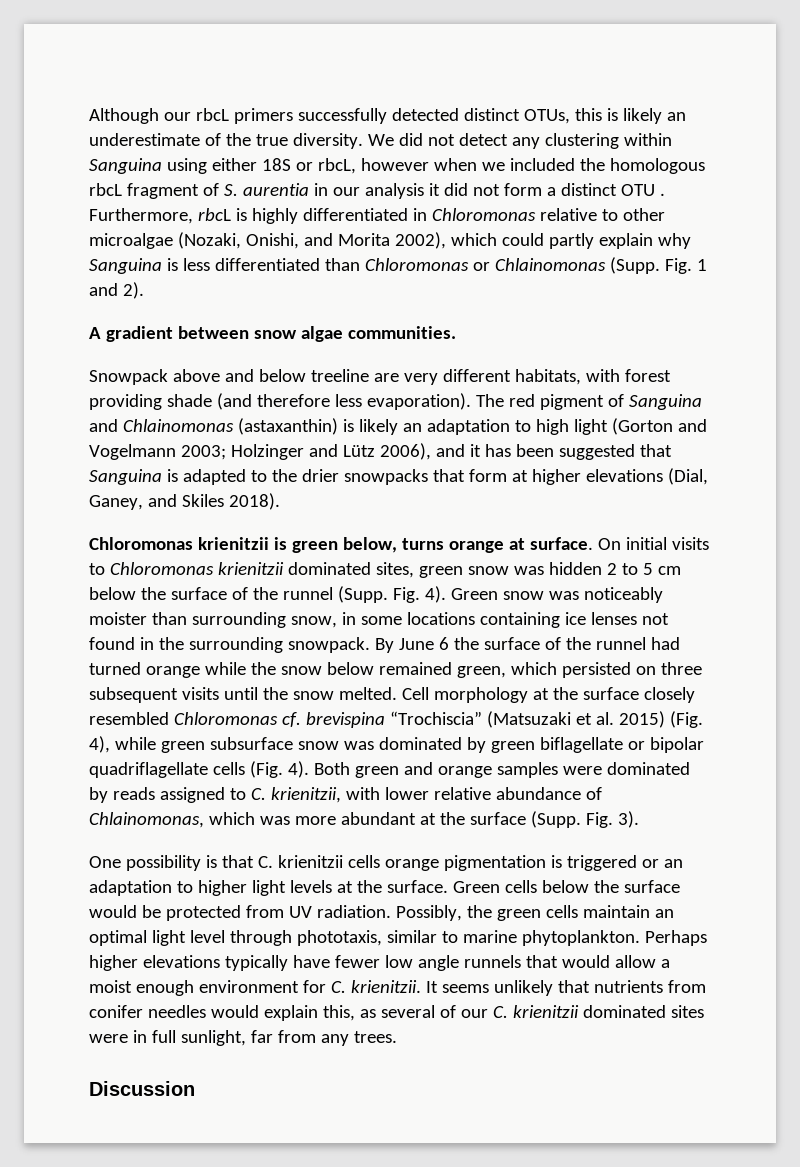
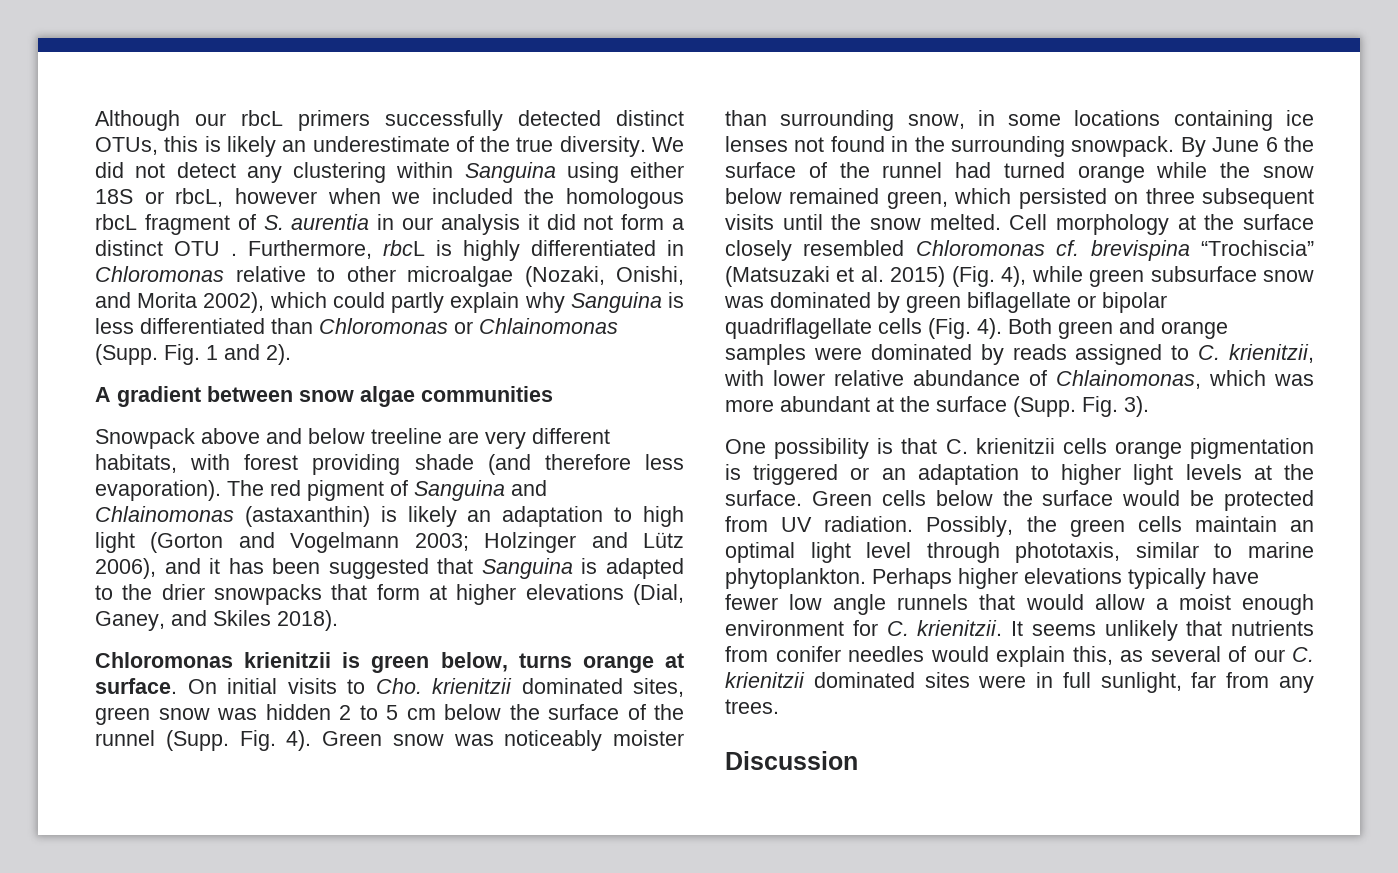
- A gradient between snow algae communities.
+ A gradient between snow algae communities
- On initial visits to Chloromonas krienitzii dominated sites, green snow was hidden 2 to 5 cm below the surface of the runnel (Supp.
+ On initial visits to Cho. krienitzii dominated sites, green snow was hidden 2 to 5 cm below the surface of the runnel (Supp.

